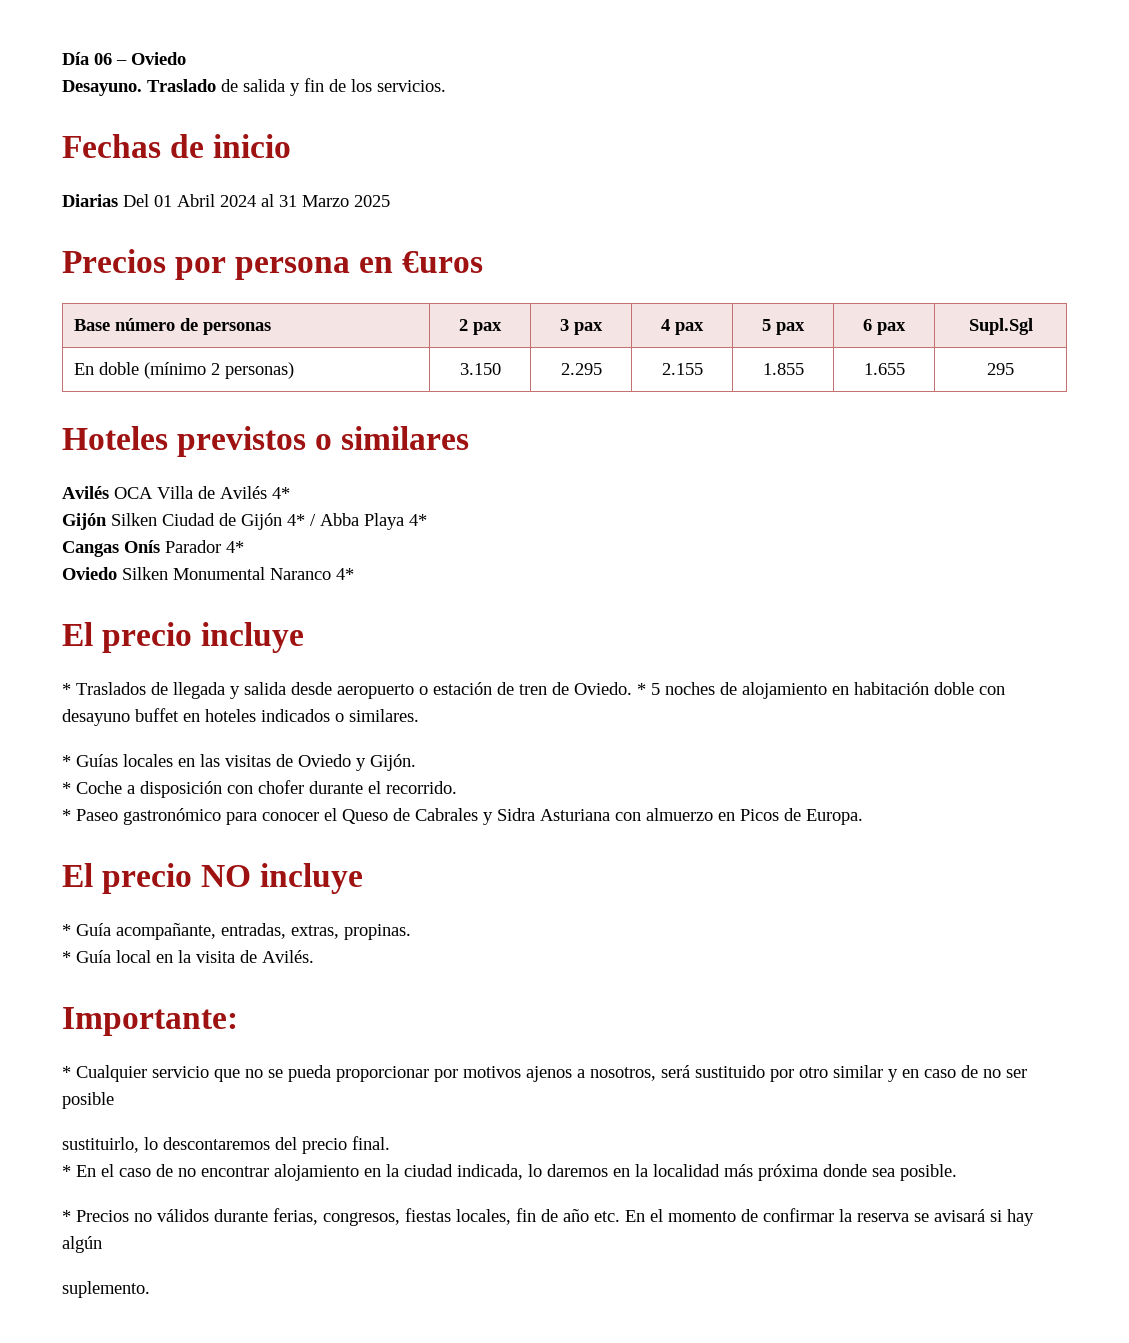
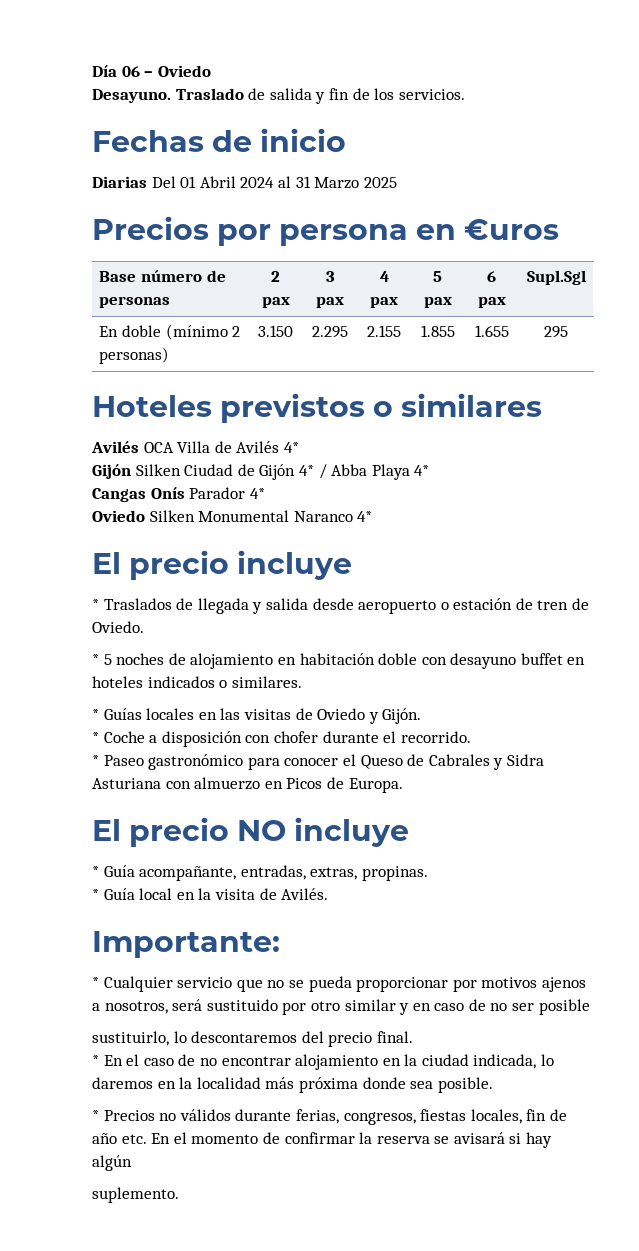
- * Traslados de llegada y salida desde aeropuerto o estación de tren de Oviedo. * 5 noches de alojamiento en habitación doble con desayuno buffet en hoteles indicados o similares.
+ * Traslados de llegada y salida desde aeropuerto o estación de tren de Oviedo.
+ * 5 noches de alojamiento en habitación doble con desayuno buffet en hoteles indicados o similares.

